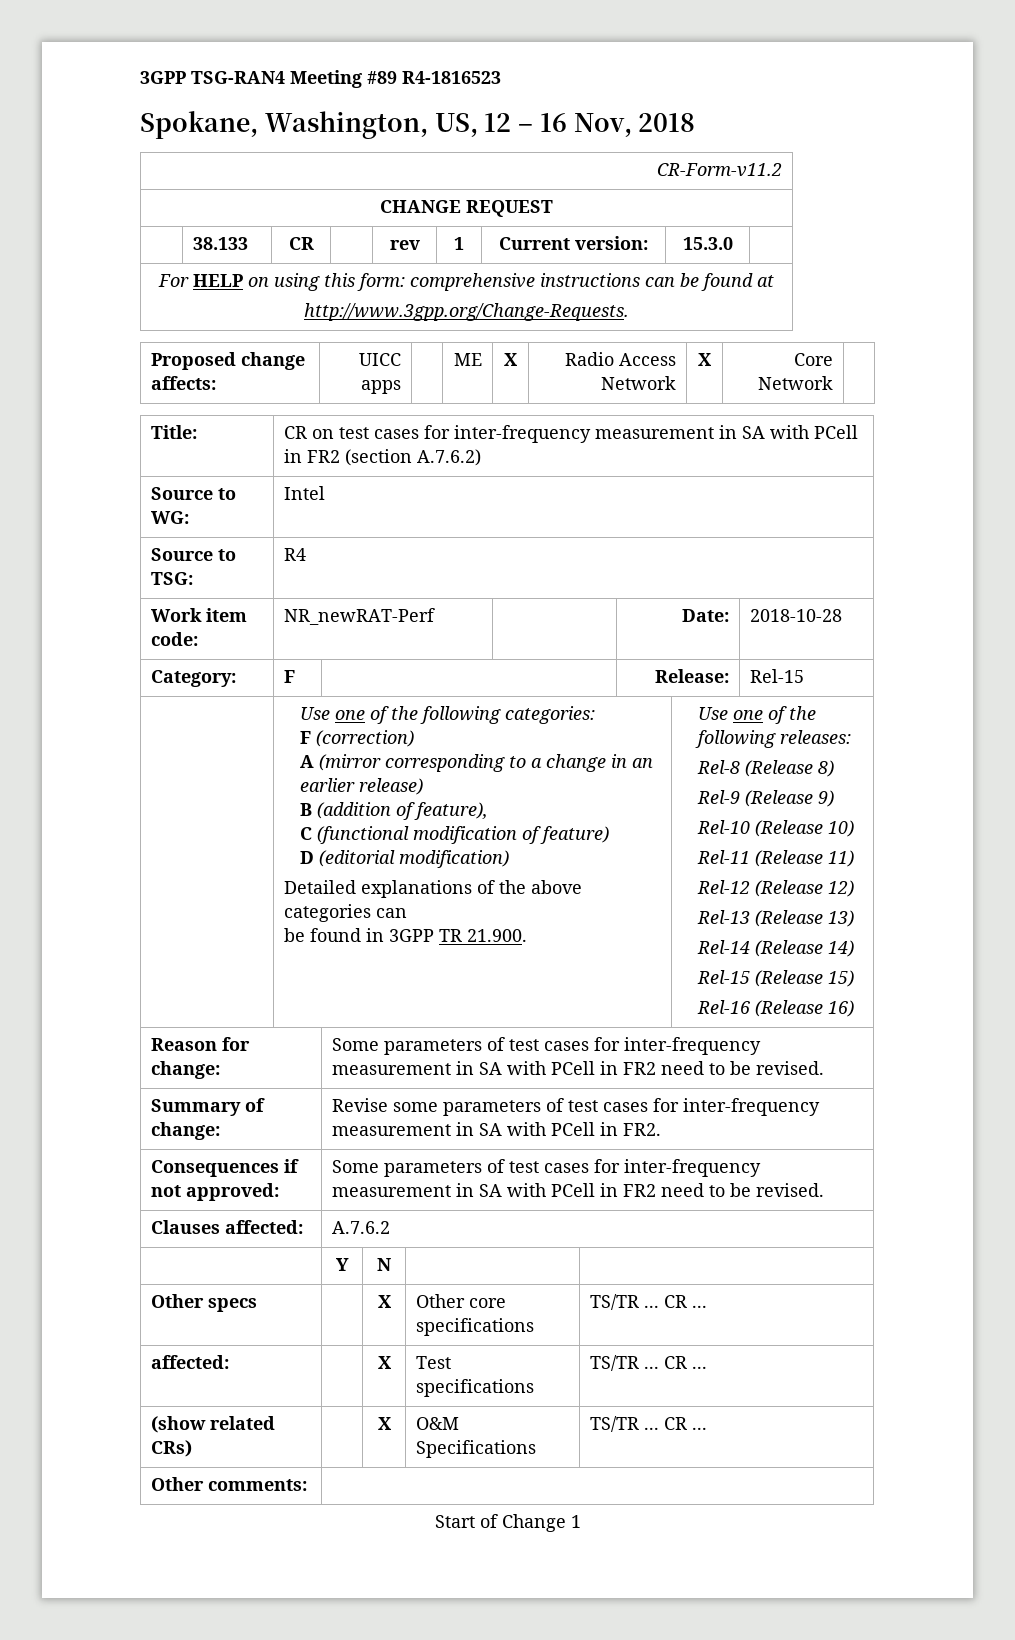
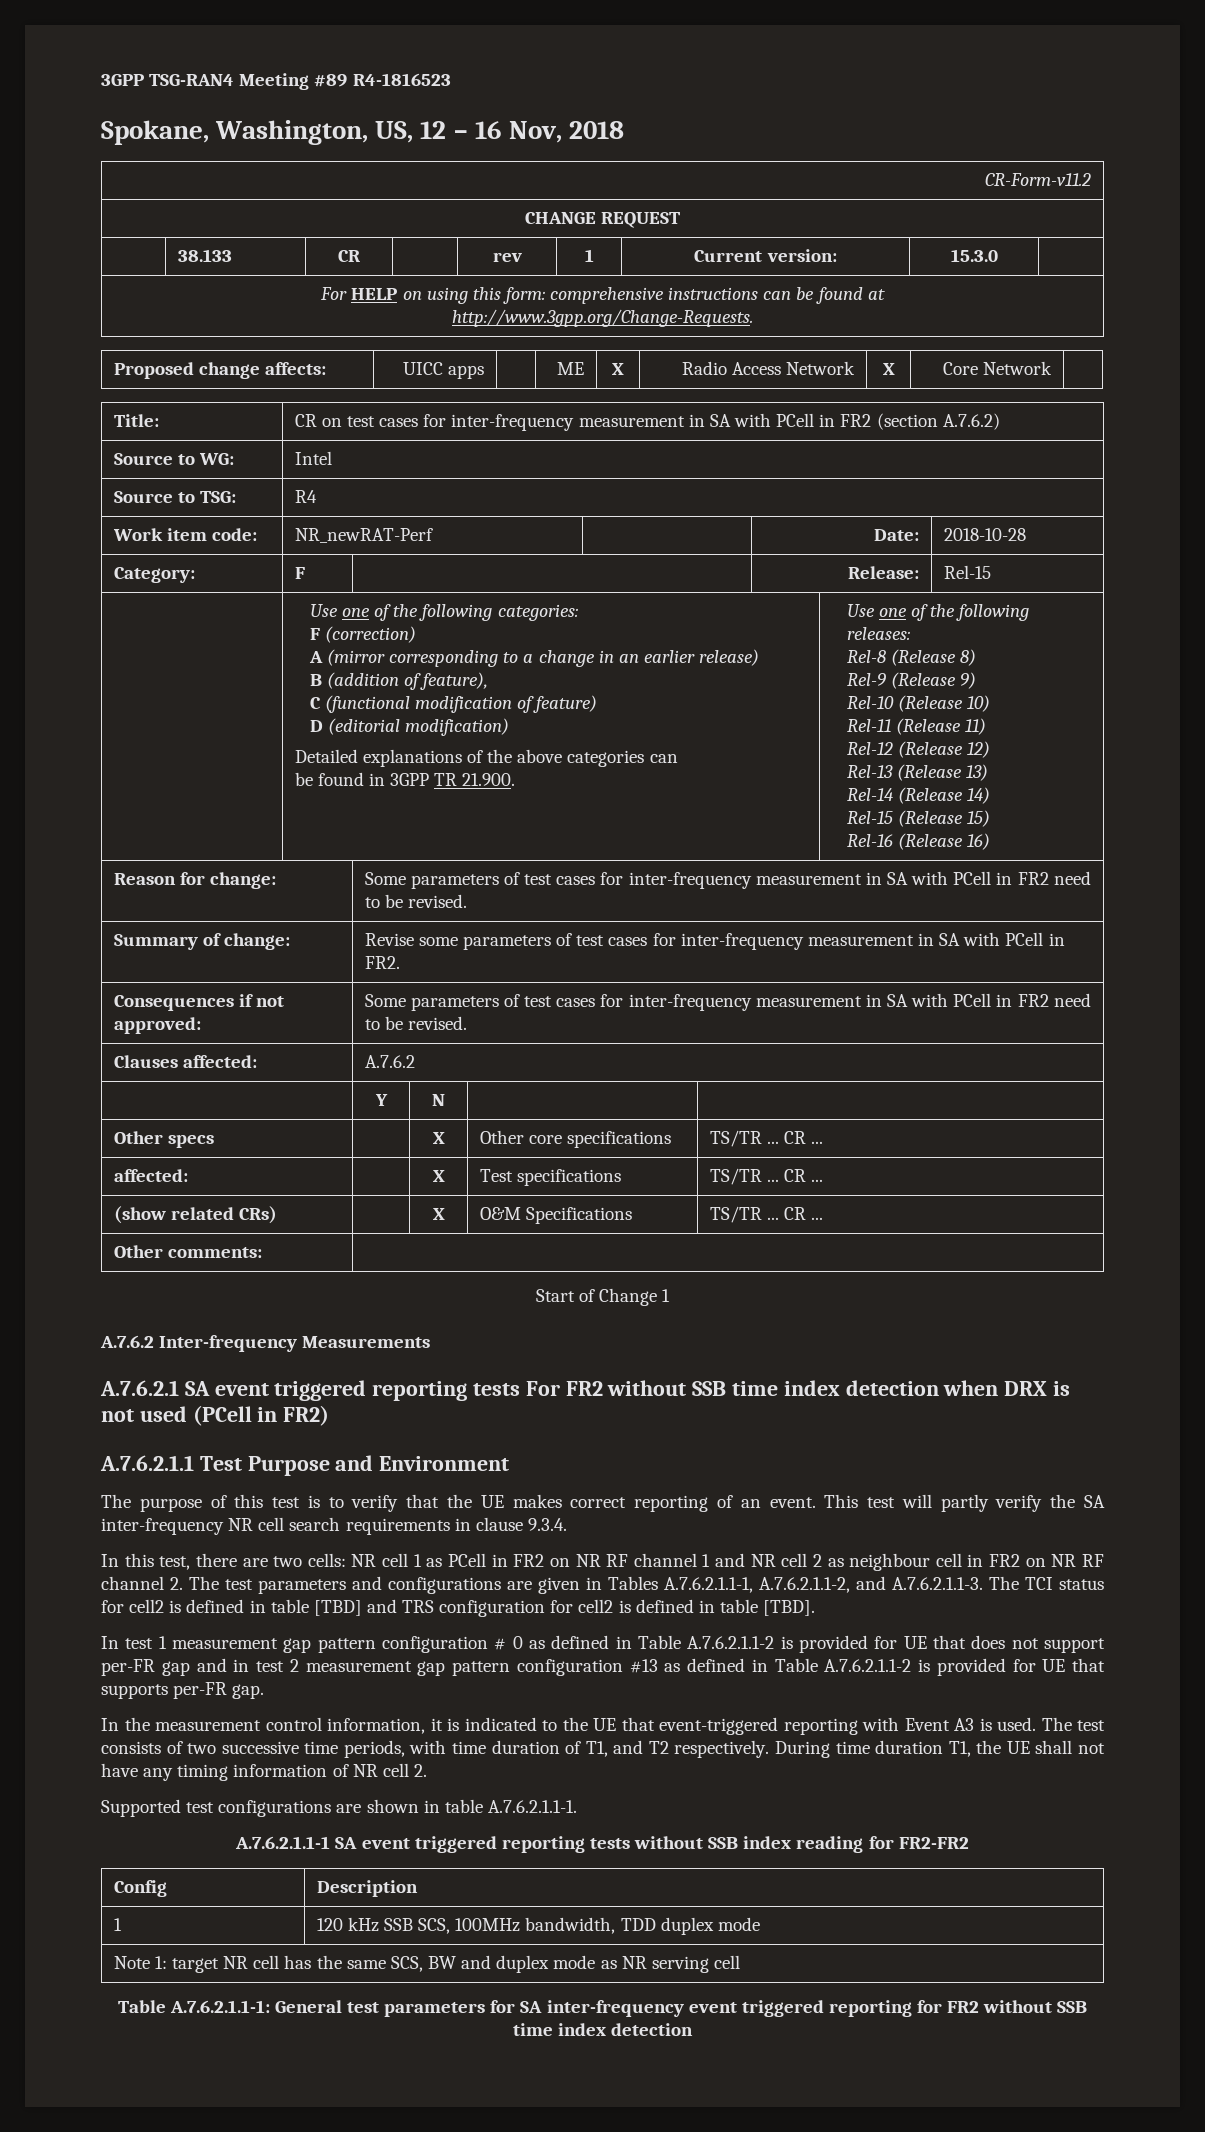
+ A.7.6.2 Inter-frequency Measurements
+ A.7.6.2.1 SA event triggered reporting tests For FR2 without SSB time index detection when DRX is not used (PCell in FR2)
+ A.7.6.2.1.1 Test Purpose and Environment
+ The purpose of this test is to verify that the UE makes correct reporting of an event. This test will partly verify the SA inter-frequency NR cell search requirements in clause 9.3.4.
+ In this test, there are two cells: NR cell 1 as PCell in FR2 on NR RF channel 1 and NR cell 2 as neighbour cell in FR2 on NR RF channel 2. The test parameters and configurations are given in Tables A.7.6.2.1.1-1, A.7.6.2.1.1-2, and A.7.6.2.1.1-3. The TCI status for cell2 is defined in table [TBD] and TRS configuration for cell2 is defined in table [TBD].
+ In test 1 measurement gap pattern configuration # 0 as defined in Table A.7.6.2.1.1-2 is provided for UE that does not support per-FR gap and in test 2 measurement gap pattern configuration #13 as defined in Table A.7.6.2.1.1-2 is provided for UE that supports per-FR gap.
+ In the measurement control information, it is indicated to the UE that event-triggered reporting with Event A3 is used. The test consists of two successive time periods, with time duration of T1, and T2 respectively. During time duration T1, the UE shall not have any timing information of NR cell 2.
+ Supported test configurations are shown in table A.7.6.2.1.1-1.
+ A.7.6.2.1.1-1 SA event triggered reporting tests without SSB index reading for FR2-FR2
+ Config | Description
+ 1 | 120 kHz SSB SCS, 100MHz bandwidth, TDD duplex mode
+ Note 1: target NR cell has the same SCS, BW and duplex mode as NR serving cell
+ Table A.7.6.2.1.1-1: General test parameters for SA inter-frequency event triggered reporting for FR2 without SSB time index detection

